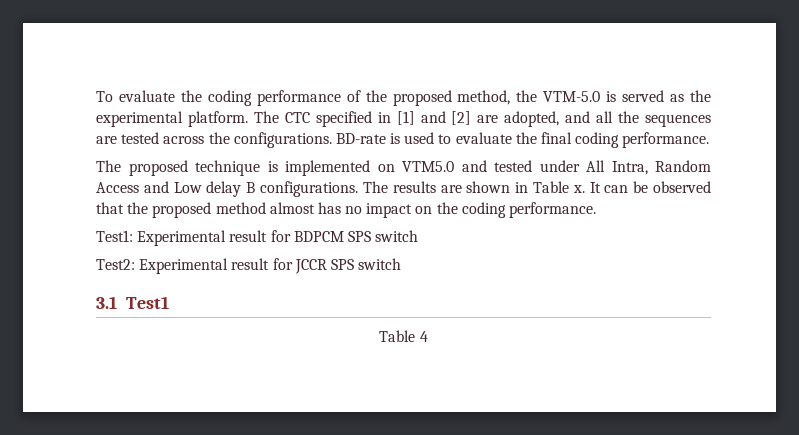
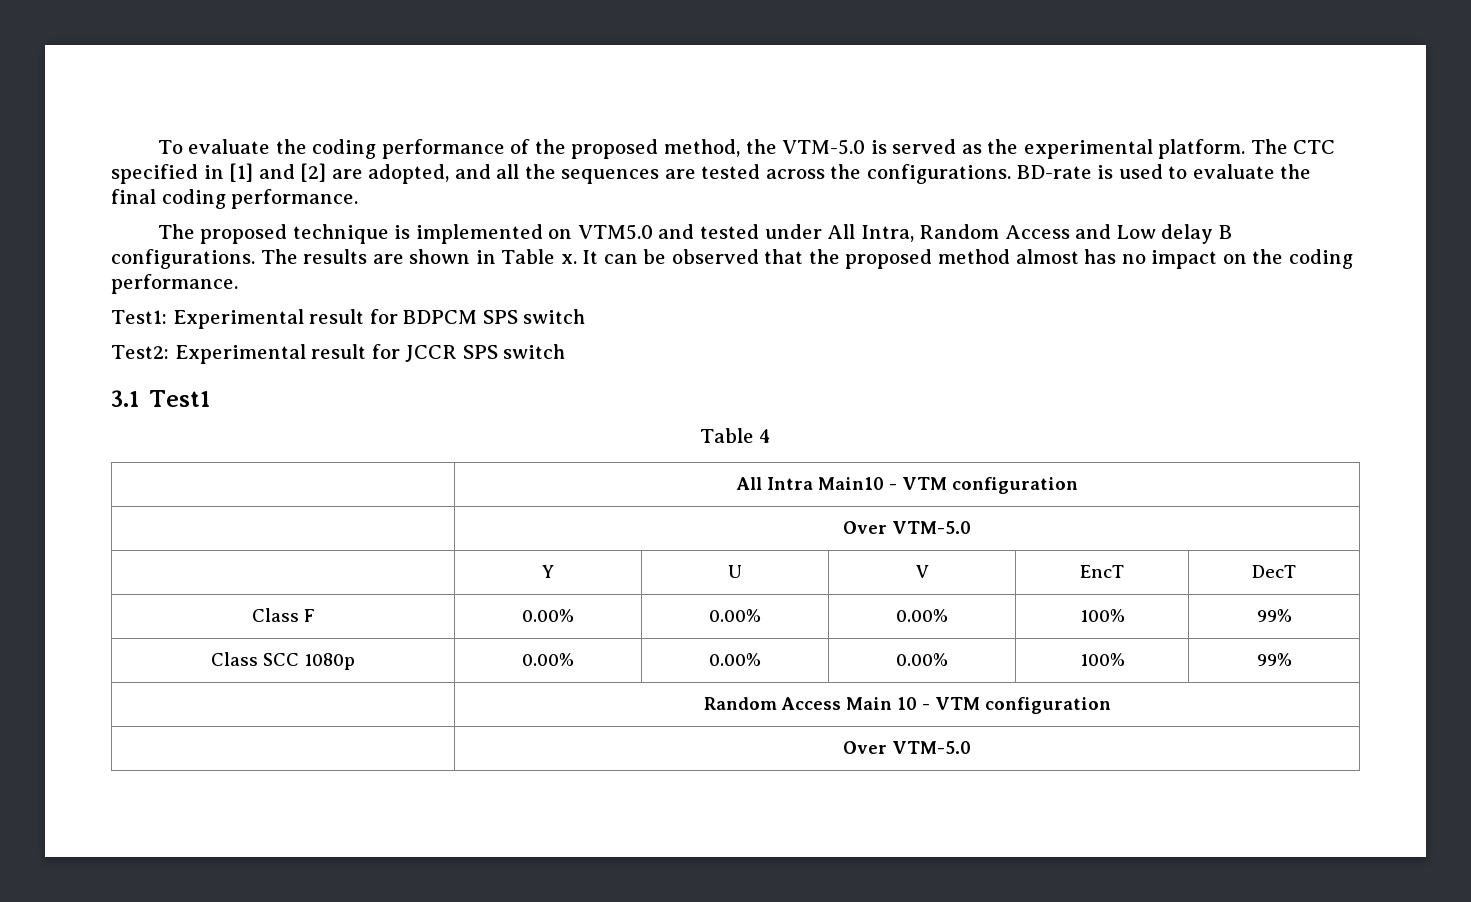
+ | All Intra Main10 - VTM configuration
+ | Over VTM-5.0
+ | Y | U | V | EncT | DecT
+ Class F | 0.00% | 0.00% | 0.00% | 100% | 99%
+ Class SCC 1080p | 0.00% | 0.00% | 0.00% | 100% | 99%
+ | Random Access Main 10 - VTM configuration
+ | Over VTM-5.0

